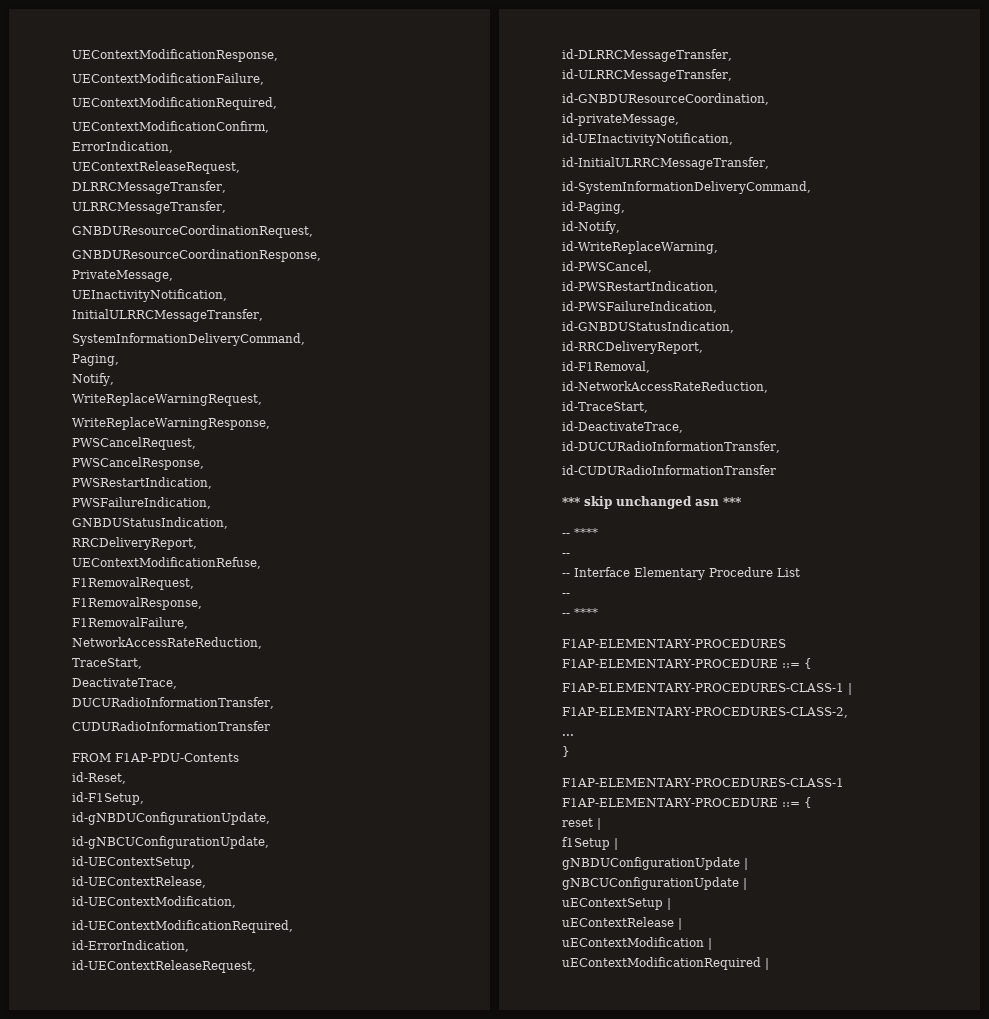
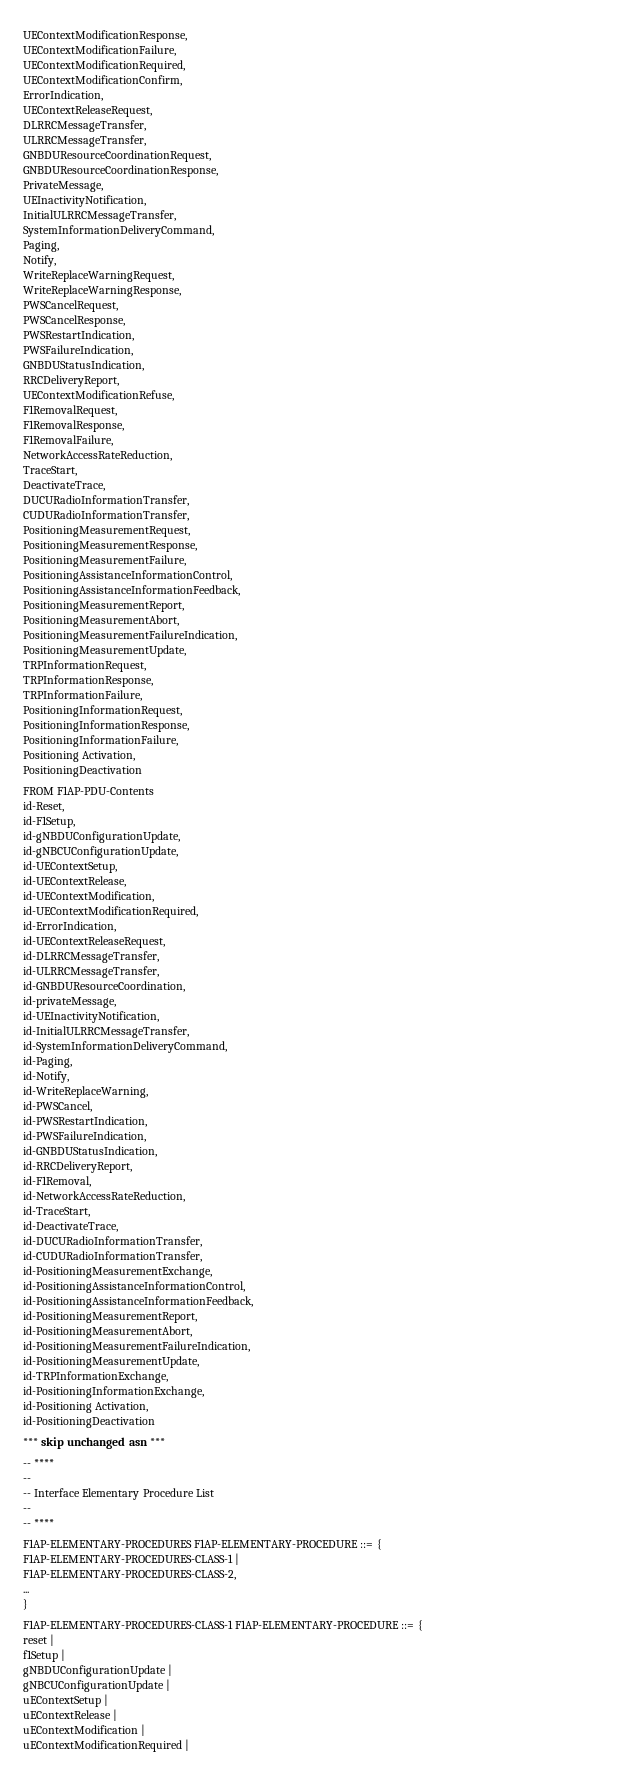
- CUDURadioInformationTransfer
+ CUDURadioInformationTransfer,
+ PositioningMeasurementRequest,
+ PositioningMeasurementResponse,
+ PositioningMeasurementFailure,
+ PositioningAssistanceInformationControl,
+ PositioningAssistanceInformationFeedback,
+ PositioningMeasurementReport,
+ PositioningMeasurementAbort,
+ PositioningMeasurementFailureIndication,
+ PositioningMeasurementUpdate,
+ TRPInformationRequest,
+ TRPInformationResponse,
+ TRPInformationFailure,
+ PositioningInformationRequest,
+ PositioningInformationResponse,
+ PositioningInformationFailure,
+ Positioning Activation,
+ PositioningDeactivation
- id-CUDURadioInformationTransfer
+ id-CUDURadioInformationTransfer,
+ id-PositioningMeasurementExchange,
+ id-PositioningAssistanceInformationControl,
+ id-PositioningAssistanceInformationFeedback,
+ id-PositioningMeasurementReport,
+ id-PositioningMeasurementAbort,
+ id-PositioningMeasurementFailureIndication,
+ id-PositioningMeasurementUpdate,
+ id-TRPInformationExchange,
+ id-PositioningInformationExchange,
+ id-Positioning Activation,
+ id-PositioningDeactivation

